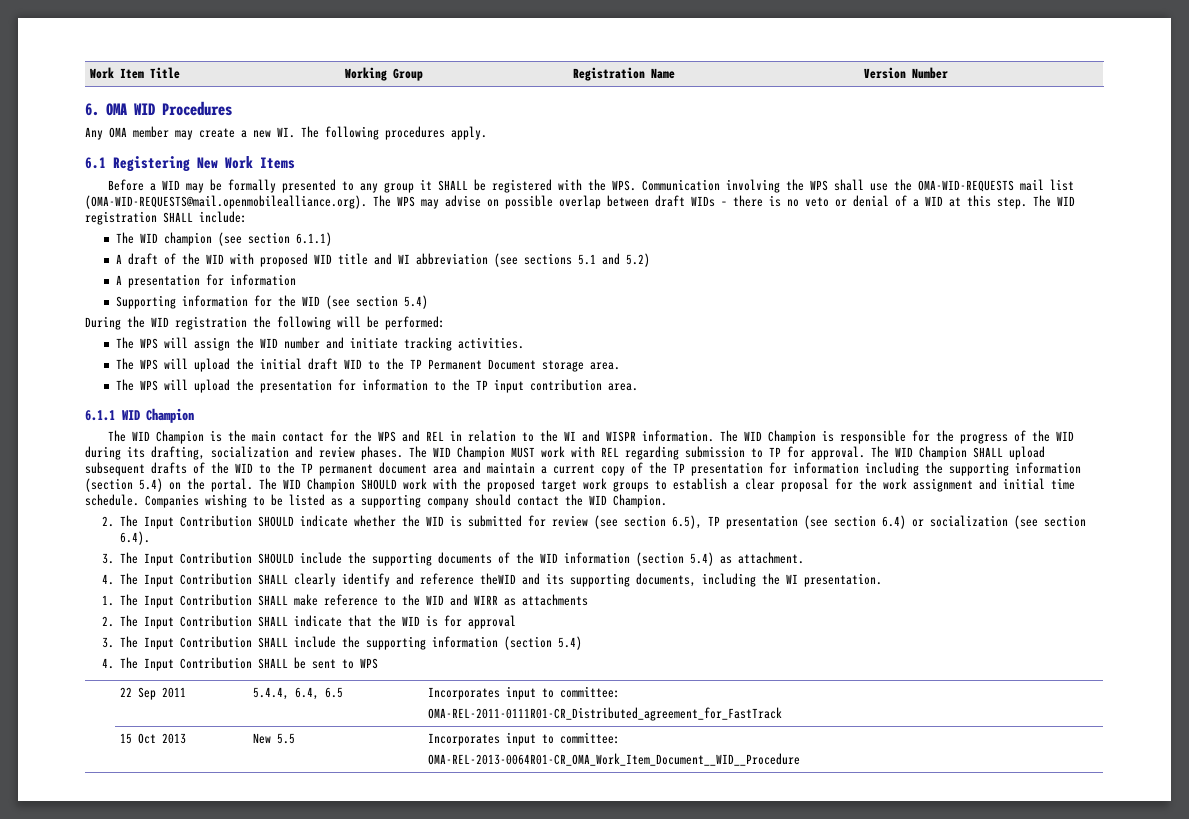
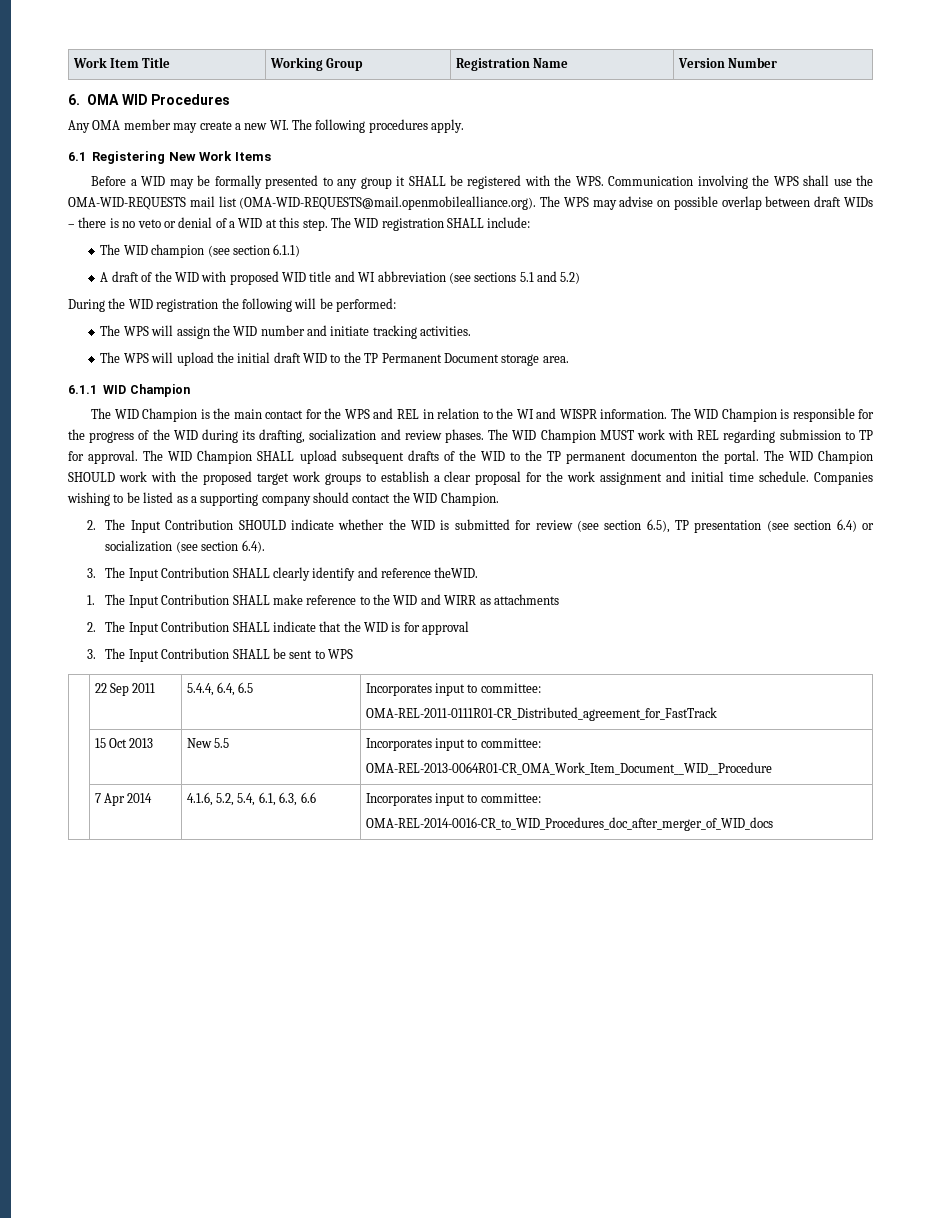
- A presentation for information
- Supporting information for the WID (see section 5.4)
- The WPS will upload the presentation for information to the TP input contribution area.
- The WID Champion SHALL upload subsequent drafts of the WID to the TP permanent document area and maintain a current copy of the TP presentation for information including the supporting information (section 5.4) on the portal.
+ The WID Champion SHALL upload subsequent drafts of the WID to the TP permanent documenton the portal.
- 3. The Input Contribution SHOULD include the supporting documents of the WID information (section 5.4) as attachment.
- 4. The Input Contribution SHALL clearly identify and reference theWID and its supporting documents, including the WI presentation.
+ 3. The Input Contribution SHALL clearly identify and reference theWID.
- 3. The Input Contribution SHALL include the supporting information (section 5.4)
- 4. The Input Contribution SHALL be sent to WPS
+ 3. The Input Contribution SHALL be sent to WPS
+ | 7 Apr 2014 | 4.1.6, 5.2, 5.4, 6.1, 6.3, 6.6 | Incorporates input to committee:
+ OMA-REL-2014-0016-CR_to_WID_Procedures_doc_after_merger_of_WID_docs

